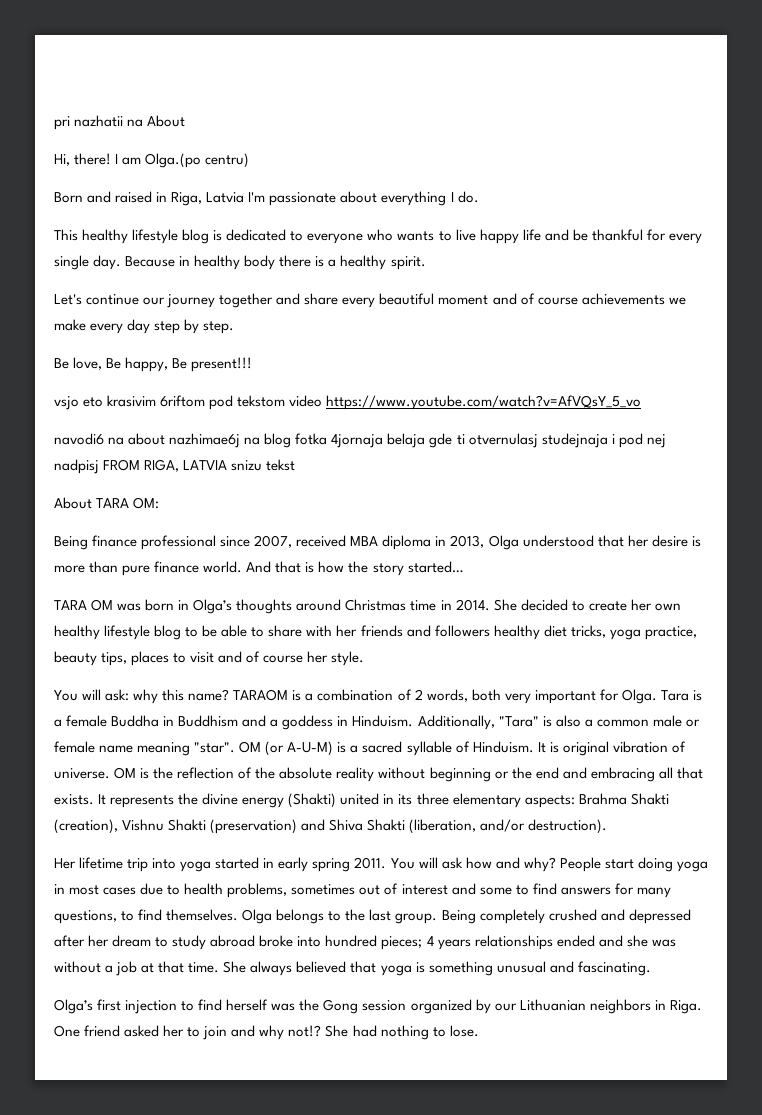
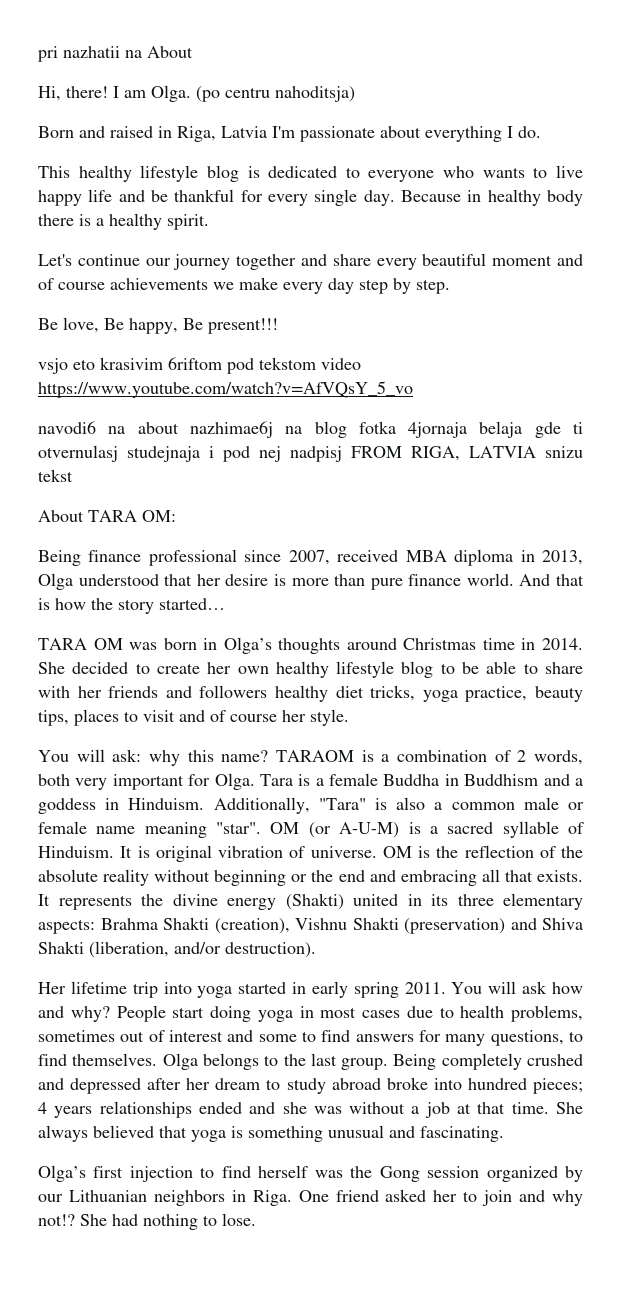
- I am Olga.(po centru)
+ I am Olga. (po centru nahoditsja)

